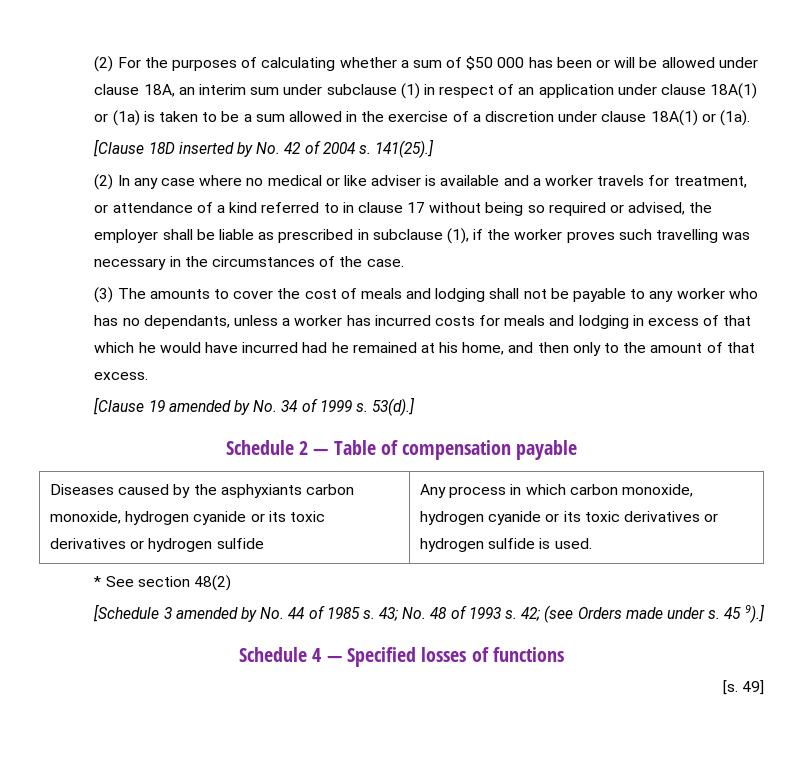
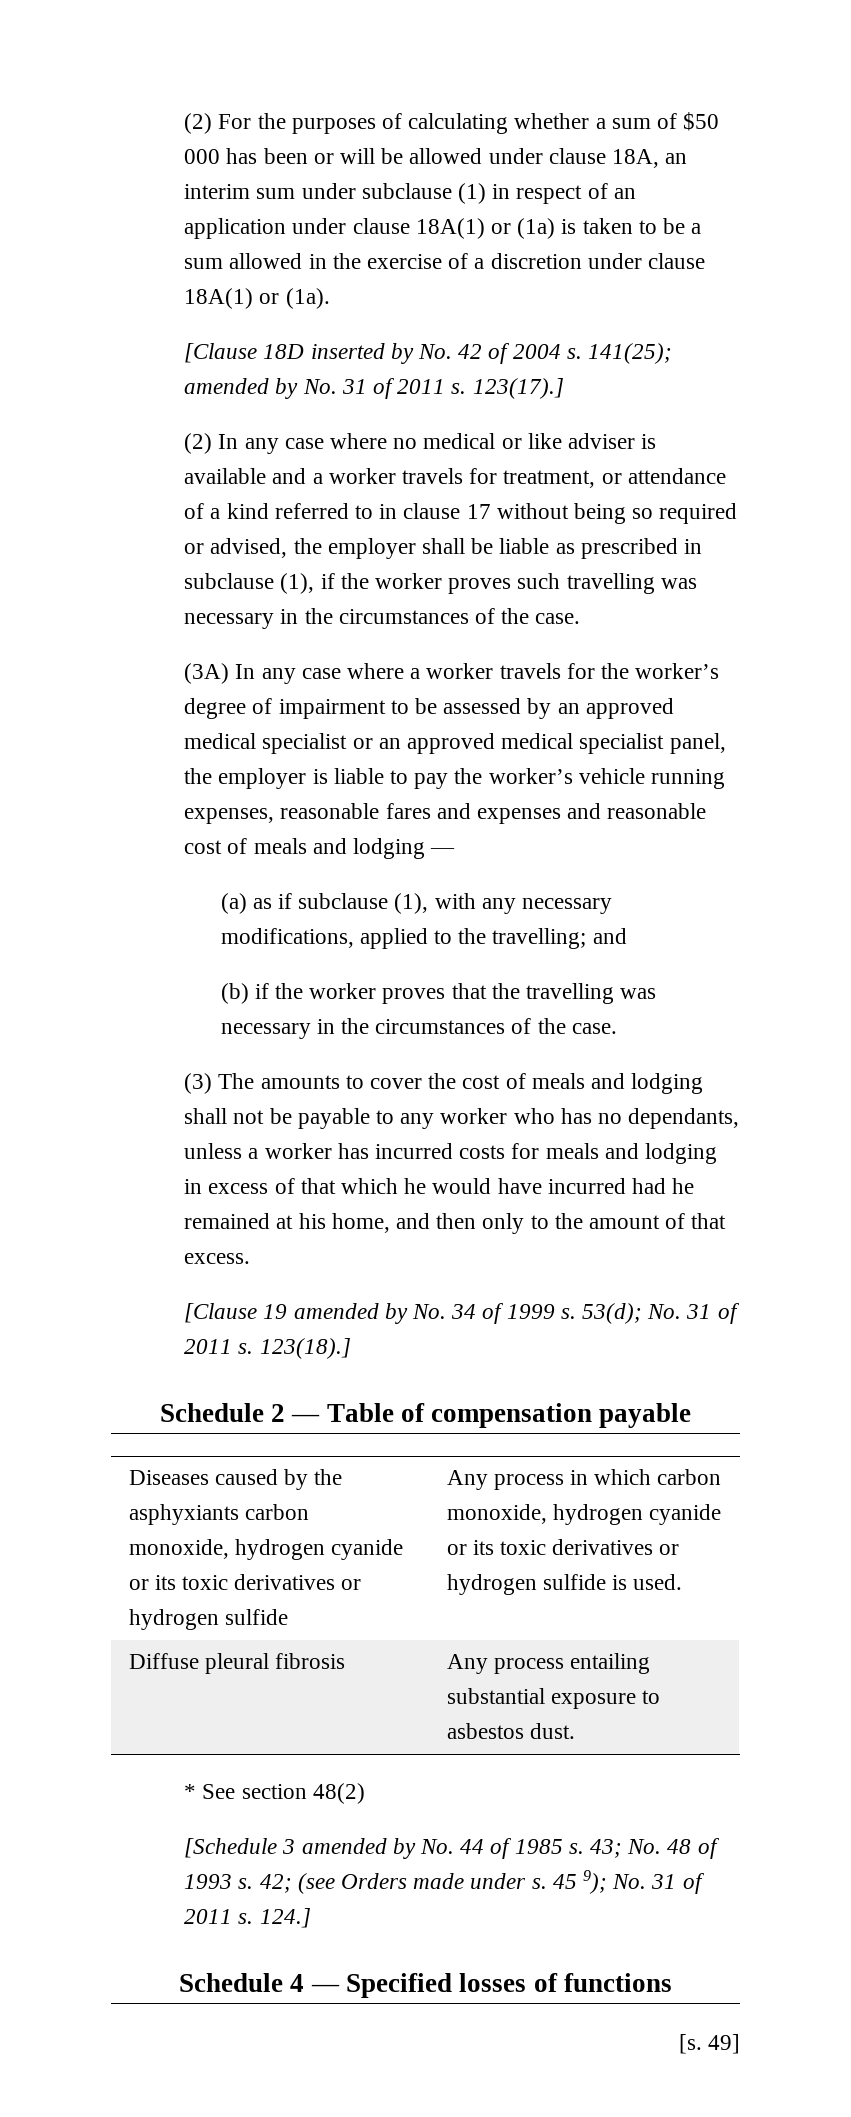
- 141(25).]
+ 141(25); amended by No. 31 of 2011 s. 123(17).]
+ (3A) In any case where a worker travels for the worker’s degree of impairment to be assessed by an approved medical specialist or an approved medical specialist panel, the employer is liable to pay the worker’s vehicle running expenses, reasonable fares and expenses and reasonable cost of meals and lodging —
+ (a) as if subclause (1), with any necessary modifications, applied to the travelling; and
+ (b) if the worker proves that the travelling was necessary in the circumstances of the case.
- 53(d).]
+ 53(d); No. 31 of 2011 s. 123(18).]
+ Diffuse pleural fibrosis | Any process entailing substantial exposure to asbestos dust.
- 45 9).]
+ 45 9); No. 31 of 2011 s. 124.]

